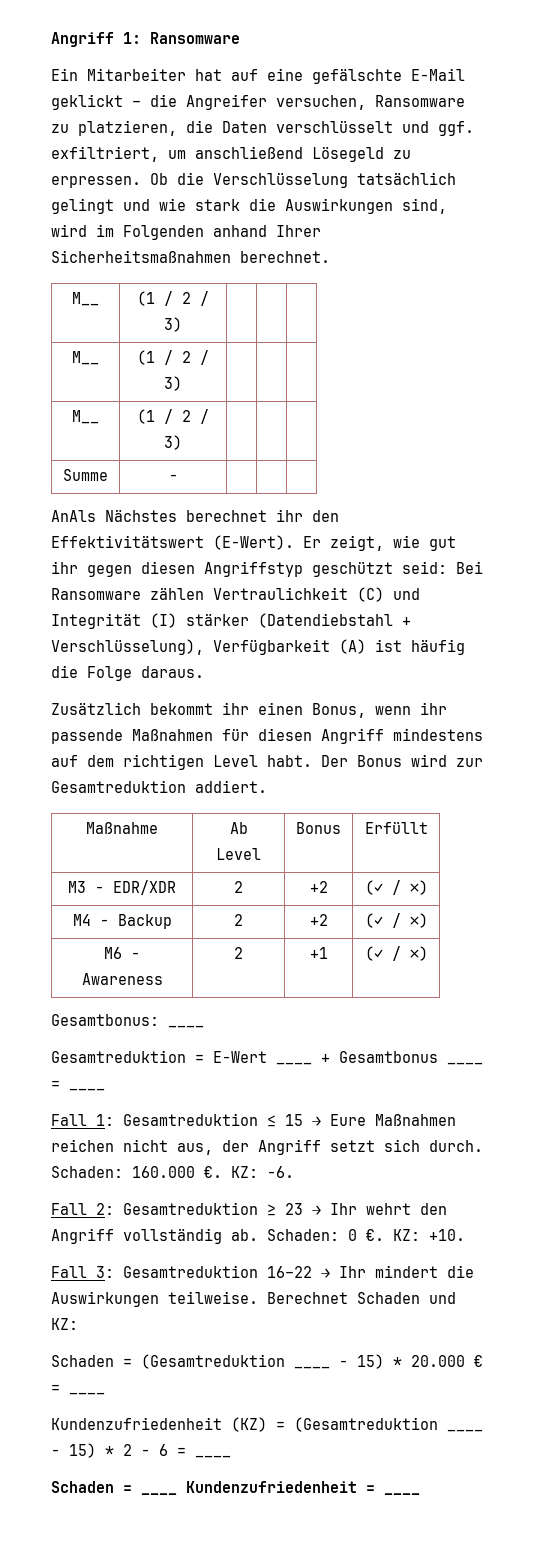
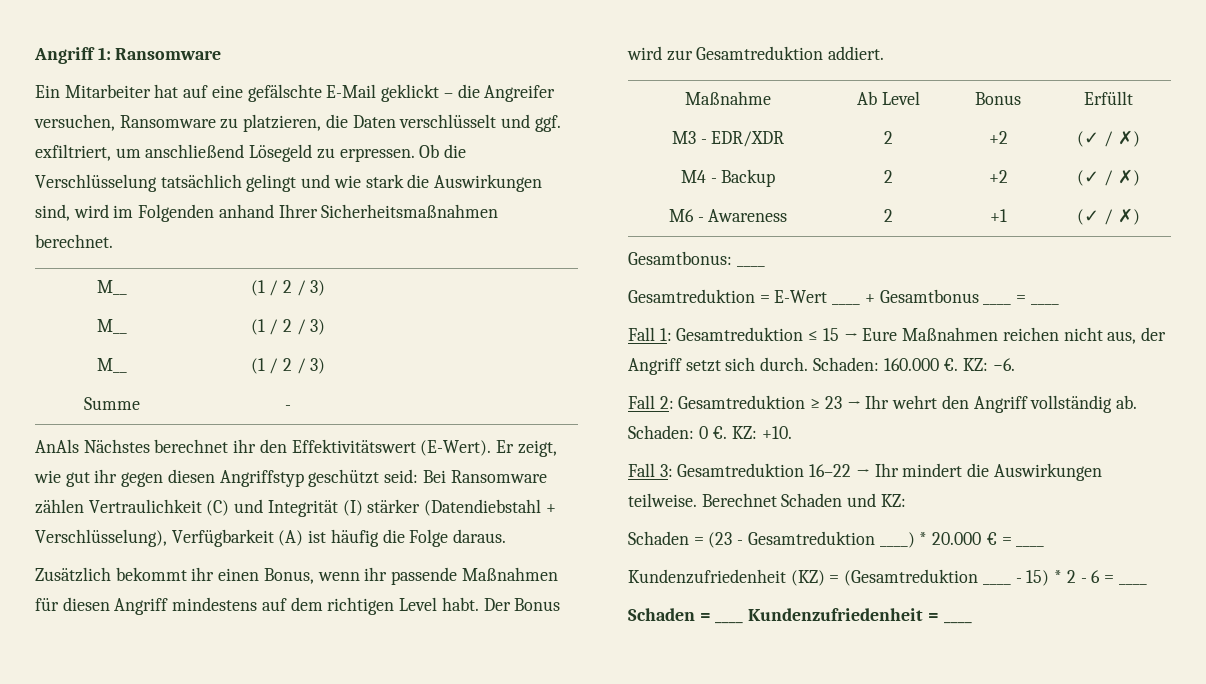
- Schaden = (Gesamtreduktion ____ - 15) * 20.000 € = ____
+ Schaden = (23 - Gesamtreduktion ____) * 20.000 € = ____

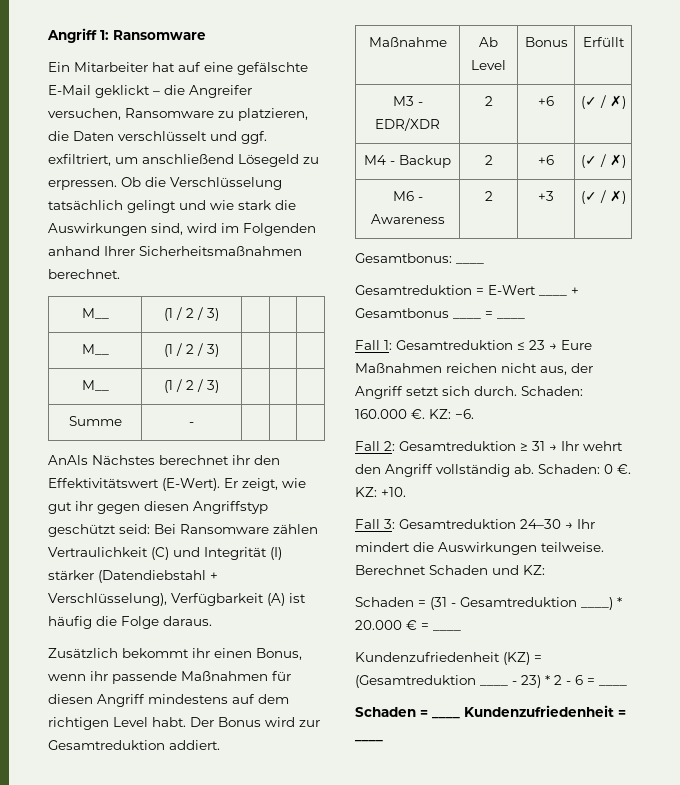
- M3 - EDR/XDR | 2 | +2 | (✓ / ✗)
+ M3 - EDR/XDR | 2 | +6 | (✓ / ✗)
- M4 - Backup | 2 | +2 | (✓ / ✗)
+ M4 - Backup | 2 | +6 | (✓ / ✗)
- M6 - Awareness | 2 | +1 | (✓ / ✗)
+ M6 - Awareness | 2 | +3 | (✓ / ✗)
- Fall 1: Gesamtreduktion ≤ 15 → Eure Maßnahmen reichen nicht aus, der Angriff setzt sich durch.
+ Fall 1: Gesamtreduktion ≤ 23 → Eure Maßnahmen reichen nicht aus, der Angriff setzt sich durch.
- Fall 2: Gesamtreduktion ≥ 23 → Ihr wehrt den Angriff vollständig ab.
+ Fall 2: Gesamtreduktion ≥ 31 → Ihr wehrt den Angriff vollständig ab.
- Fall 3: Gesamtreduktion 16–22 → Ihr mindert die Auswirkungen teilweise.
+ Fall 3: Gesamtreduktion 24–30 → Ihr mindert die Auswirkungen teilweise.
- Schaden = (23 - Gesamtreduktion ____) * 20.000 € = ____
+ Schaden = (31 - Gesamtreduktion ____) * 20.000 € = ____
- Kundenzufriedenheit (KZ) = (Gesamtreduktion ____ - 15) * 2 - 6 = ____
+ Kundenzufriedenheit (KZ) = (Gesamtreduktion ____ - 23) * 2 - 6 = ____

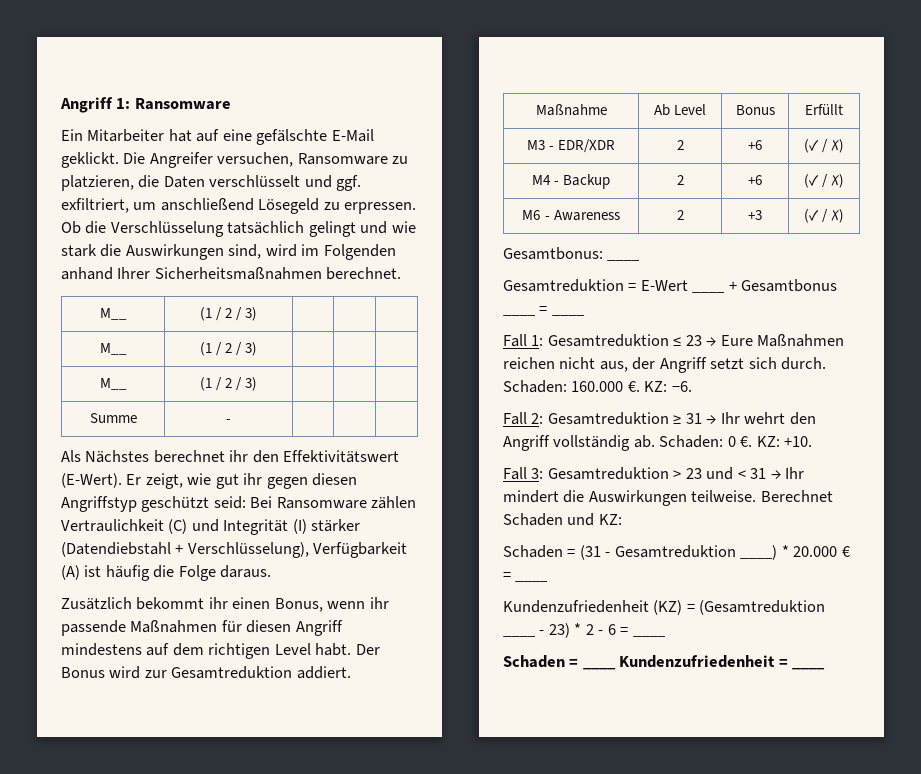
- Ein Mitarbeiter hat auf eine gefälschte E-Mail geklickt – die Angreifer versuchen, Ransomware zu platzieren, die Daten verschlüsselt und ggf. exfiltriert, um anschließend Lösegeld zu erpressen.
+ Ein Mitarbeiter hat auf eine gefälschte E-Mail geklickt. Die Angreifer versuchen, Ransomware zu platzieren, die Daten verschlüsselt und ggf. exfiltriert, um anschließend Lösegeld zu erpressen.
- AnAls Nächstes berechnet ihr den Effektivitätswert (E-Wert).
+ Als Nächstes berechnet ihr den Effektivitätswert (E-Wert).
- Fall 3: Gesamtreduktion 24–30 → Ihr mindert die Auswirkungen teilweise.
+ Fall 3: Gesamtreduktion > 23 und < 31 → Ihr mindert die Auswirkungen teilweise.

